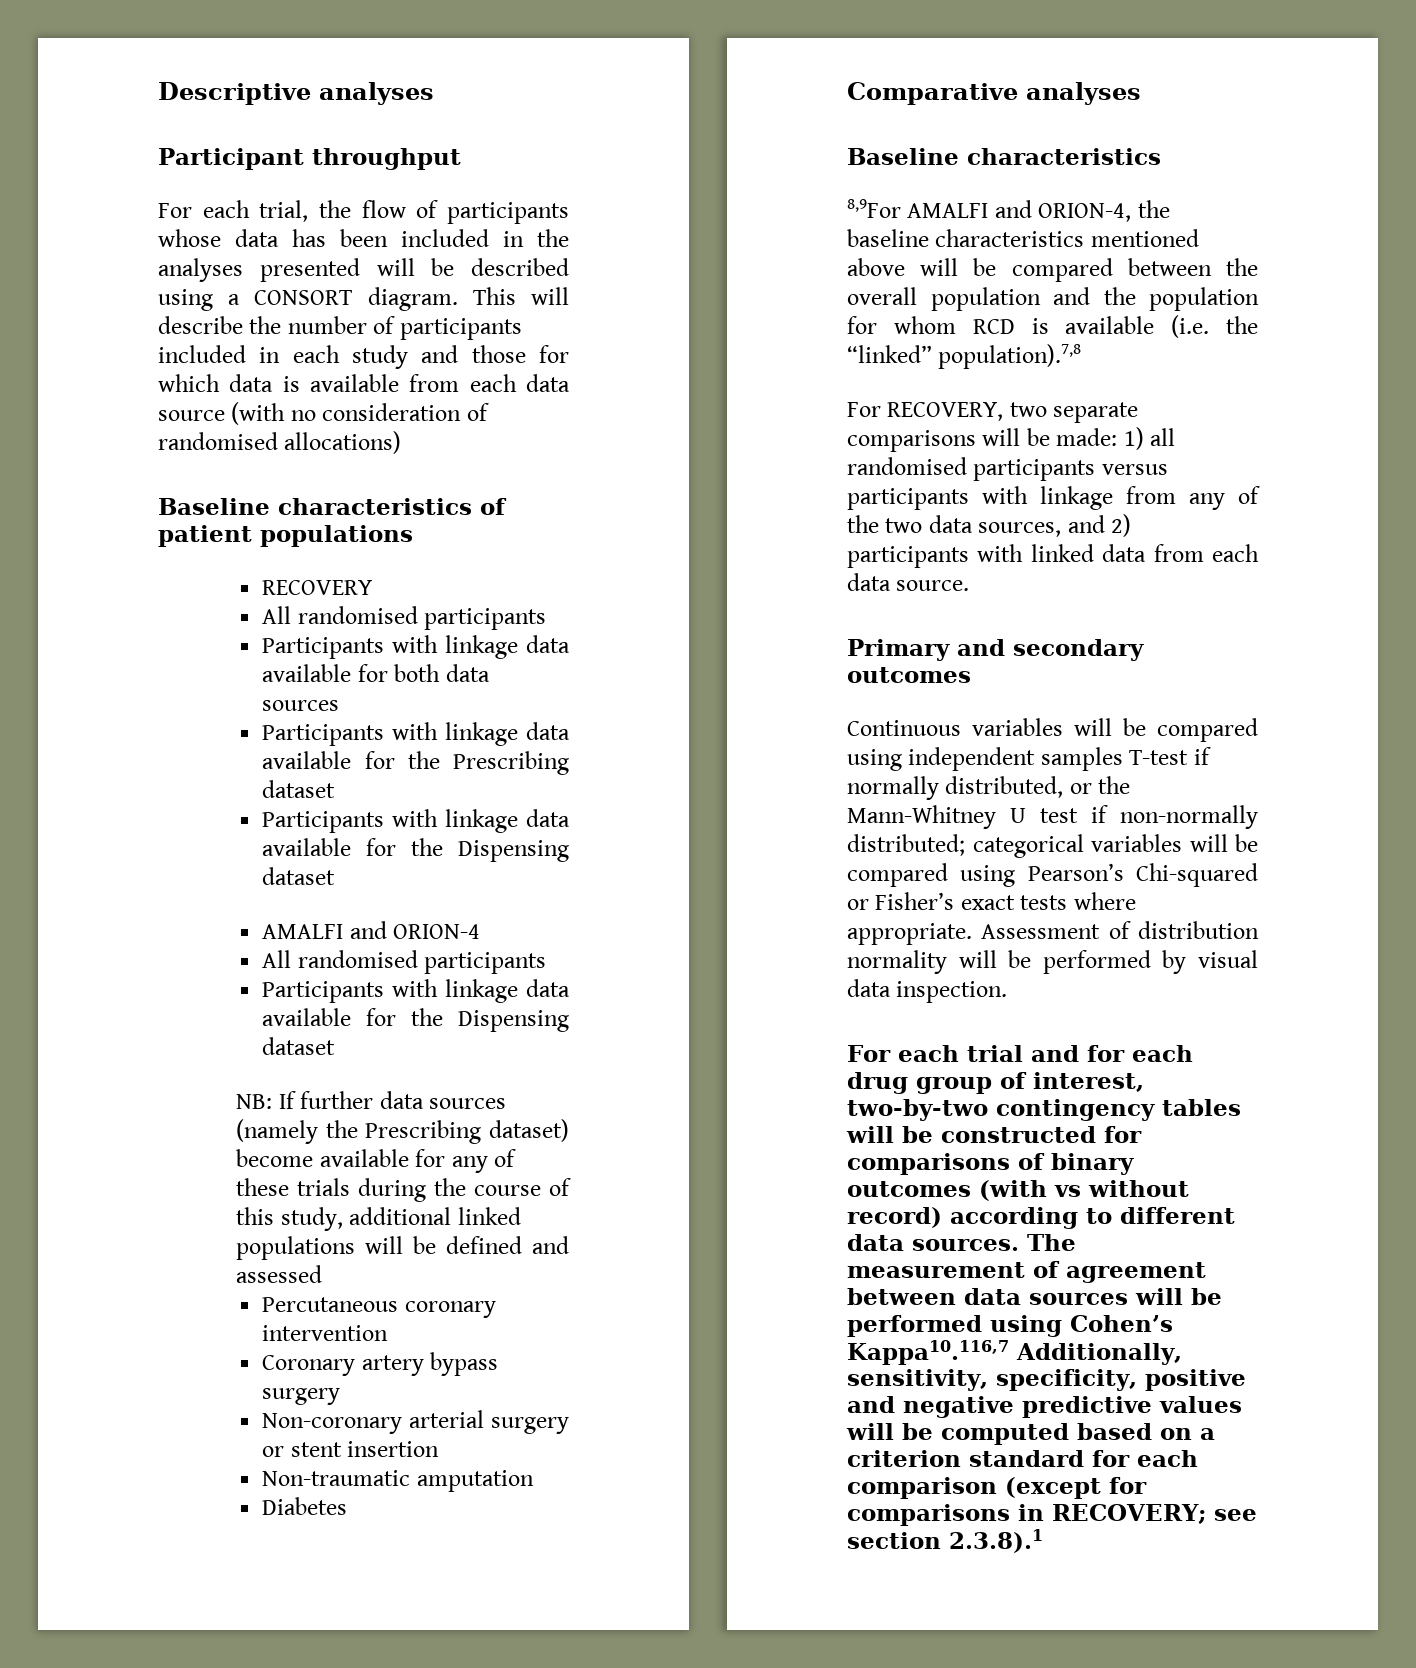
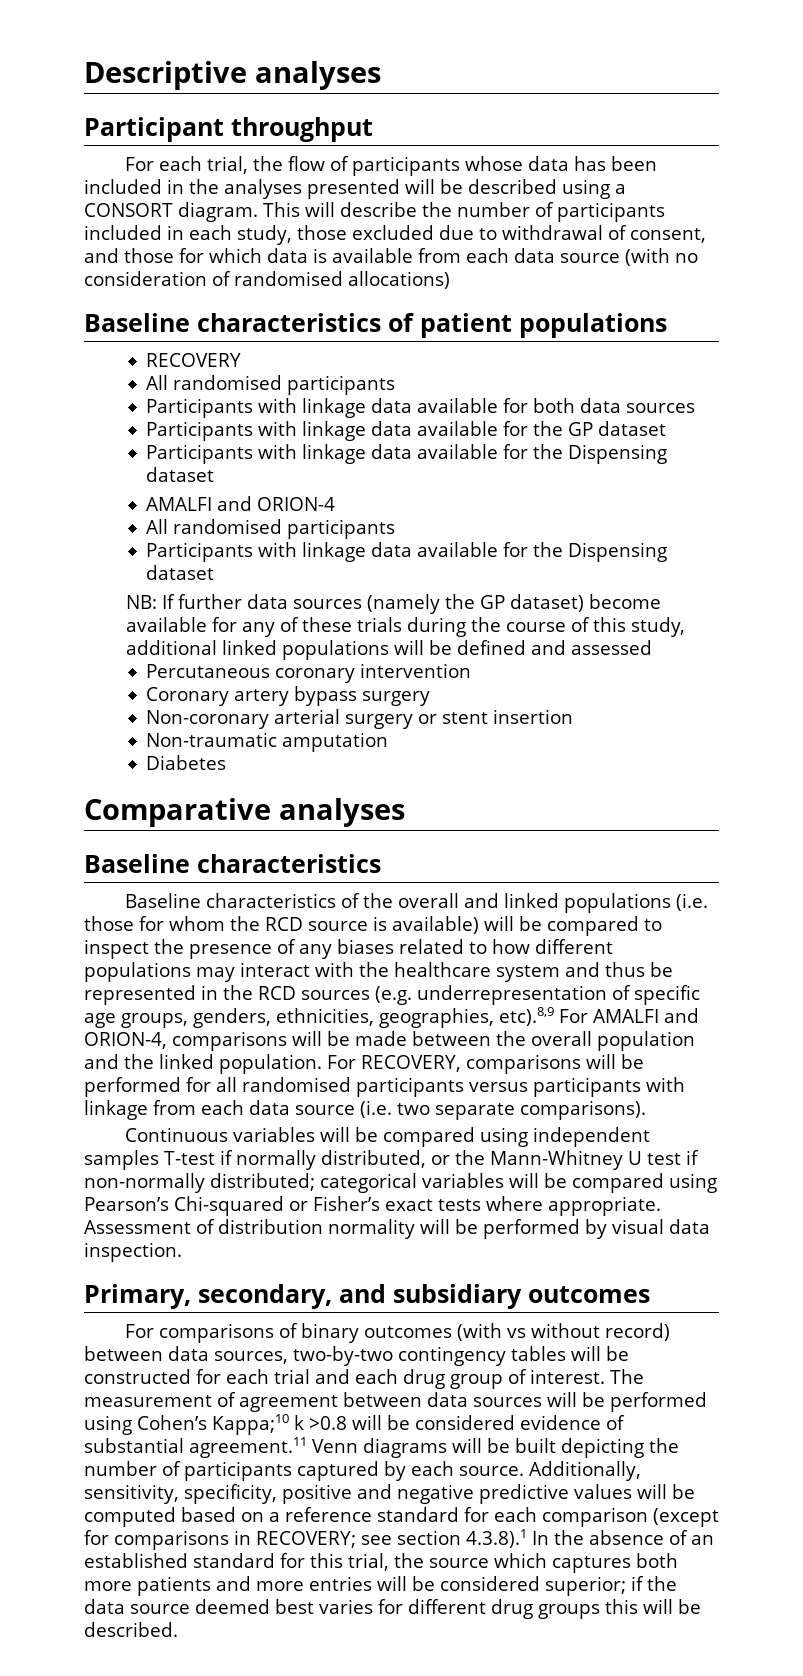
- This will describe the number of participants included in each study and those for which data is available from each data source (with no consideration of randomised allocations)
+ This will describe the number of participants included in each study, those excluded due to withdrawal of consent, and those for which data is available from each data source (with no consideration of randomised allocations)
- Participants with linkage data available for the Prescribing dataset
+ Participants with linkage data available for the GP dataset
- NB: If further data sources (namely the Prescribing dataset) become available for any of these trials during the course of this study, additional linked populations will be defined and assessed
+ NB: If further data sources (namely the GP dataset) become available for any of these trials during the course of this study, additional linked populations will be defined and assessed
- 8,9For AMALFI and ORION-4, the baseline characteristics mentioned above will be compared between the overall population and the population for whom RCD is available (i.e. the “linked” population).7,8
- For RECOVERY, two separate comparisons will be made: 1) all randomised participants versus participants with linkage from any of the two data sources, and 2) participants with linked data from each data source.
- Primary and secondary outcomes
+ Baseline characteristics of the overall and linked populations (i.e. those for whom the RCD source is available) will be compared to inspect the presence of any biases related to how different populations may interact with the healthcare system and thus be represented in the RCD sources (e.g. underrepresentation of specific age groups, genders, ethnicities, geographies, etc).8,9 For AMALFI and ORION-4, comparisons will be made between the overall population and the linked population. For RECOVERY, comparisons will be performed for all randomised participants versus participants with linkage from each data source (i.e. two separate comparisons).
- For each trial and for each drug group of interest, two-by-two contingency tables will be constructed for comparisons of binary outcomes (with vs without record) according to different data sources.
+ Primary, secondary, and subsidiary outcomes
+ For comparisons of binary outcomes (with vs without record) between data sources, two-by-two contingency tables will be constructed for each trial and each drug group of interest.
- The measurement of agreement between data sources will be performed using Cohen’s Kappa10.116,7 Additionally, sensitivity, specificity, positive and negative predictive values will be computed based on a criterion standard for each comparison (except for comparisons in RECOVERY; see section 2.3.8).1
+ The measurement of agreement between data sources will be performed using Cohen’s Kappa;10 k >0.8 will be considered evidence of substantial agreement.11 Venn diagrams will be built depicting the number of participants captured by each source. Additionally, sensitivity, specificity, positive and negative predictive values will be computed based on a reference standard for each comparison (except for comparisons in RECOVERY; see section 4.3.8).1 In the absence of an established standard for this trial, the source which captures both more patients and more entries will be considered superior; if the data source deemed best varies for different drug groups this will be described.

